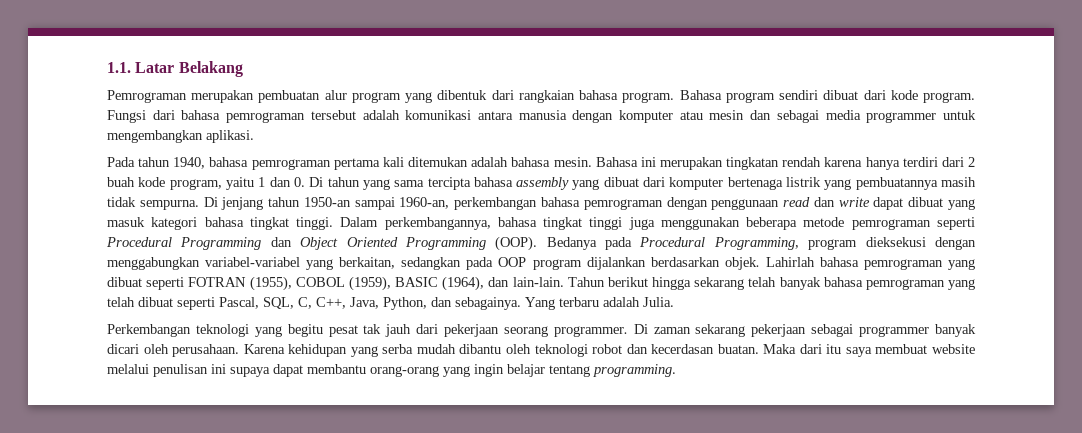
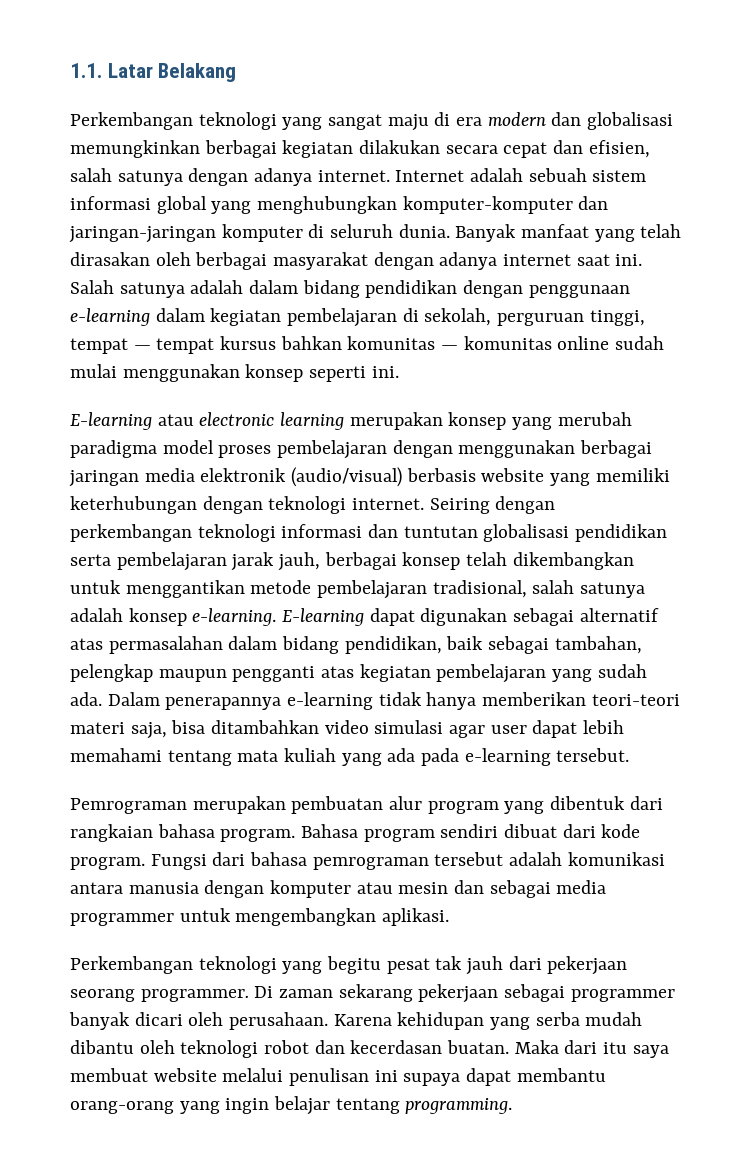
+ Perkembangan teknologi yang sangat maju di era modern dan globalisasi memungkinkan berbagai kegiatan dilakukan secara cepat dan efisien, salah satunya dengan adanya internet. Internet adalah sebuah sistem informasi global yang menghubungkan komputer-komputer dan jaringan-jaringan komputer di seluruh dunia. Banyak manfaat yang telah dirasakan oleh berbagai masyarakat dengan adanya internet saat ini. Salah satunya adalah dalam bidang pendidikan dengan penggunaan e-learning dalam kegiatan pembelajaran di sekolah, perguruan tinggi, tempat — tempat kursus bahkan komunitas — komunitas online sudah mulai menggunakan konsep seperti ini.
+ E-learning atau electronic learning merupakan konsep yang merubah paradigma model proses pembelajaran dengan menggunakan berbagai jaringan media elektronik (audio/visual) berbasis website yang memiliki keterhubungan dengan teknologi internet. Seiring dengan perkembangan teknologi informasi dan tuntutan globalisasi pendidikan serta pembelajaran jarak jauh, berbagai konsep telah dikembangkan untuk menggantikan metode pembelajaran tradisional, salah satunya adalah konsep e-learning. E-learning dapat digunakan sebagai alternatif atas permasalahan dalam bidang pendidikan, baik sebagai tambahan, pelengkap maupun pengganti atas kegiatan pembelajaran yang sudah ada. Dalam penerapannya e-learning tidak hanya memberikan teori-teori materi saja, bisa ditambahkan video simulasi agar user dapat lebih memahami tentang mata kuliah yang ada pada e-learning tersebut.
- Pada tahun 1940, bahasa pemrograman pertama kali ditemukan adalah bahasa mesin. Bahasa ini merupakan tingkatan rendah karena hanya terdiri dari 2 buah kode program, yaitu 1 dan 0. Di tahun yang sama tercipta bahasa assembly yang dibuat dari komputer bertenaga listrik yang pembuatannya masih tidak sempurna. Di jenjang tahun 1950-an sampai 1960-an, perkembangan bahasa pemrograman dengan penggunaan read dan write dapat dibuat yang masuk kategori bahasa tingkat tinggi. Dalam perkembangannya, bahasa tingkat tinggi juga menggunakan beberapa metode pemrograman seperti Procedural Programming dan Object Oriented Programming (OOP). Bedanya pada Procedural Programming, program dieksekusi dengan menggabungkan variabel-variabel yang berkaitan, sedangkan pada OOP program dijalankan berdasarkan objek. Lahirlah bahasa pemrograman yang dibuat seperti FOTRAN (1955), COBOL (1959), BASIC (1964), dan lain-lain. Tahun berikut hingga sekarang telah banyak bahasa pemrograman yang telah dibuat seperti Pascal, SQL, C, C++, Java, Python, dan sebagainya. Yang terbaru adalah Julia.

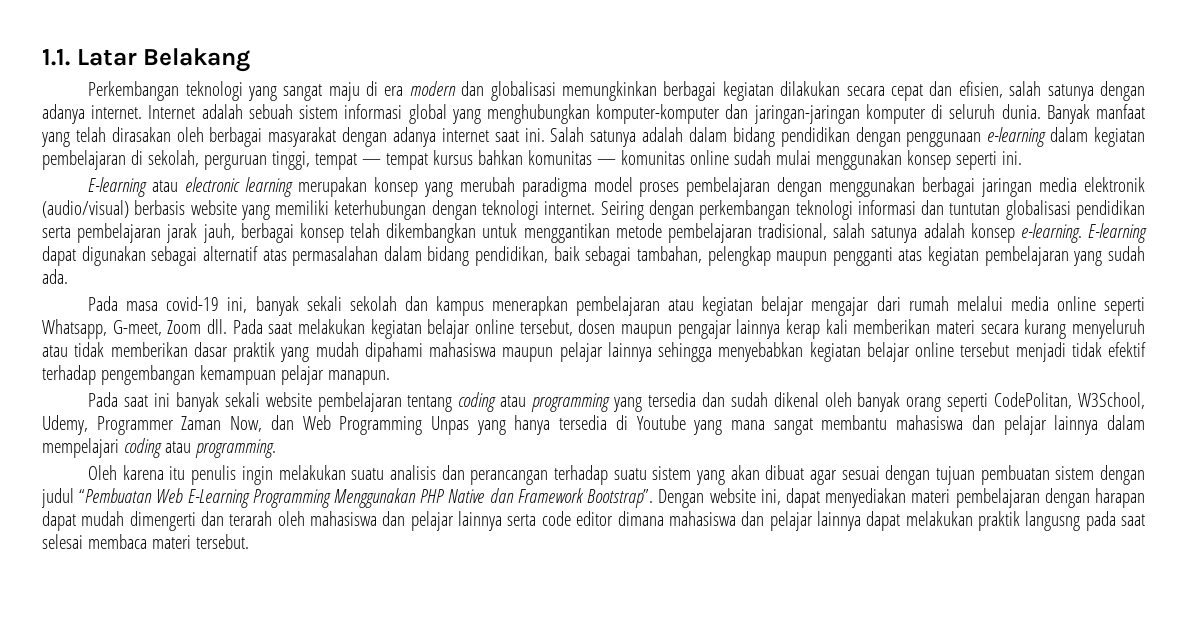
- E-learning dapat digunakan sebagai alternatif atas permasalahan dalam bidang pendidikan, baik sebagai tambahan, pelengkap maupun pengganti atas kegiatan pembelajaran yang sudah ada. Dalam penerapannya e-learning tidak hanya memberikan teori-teori materi saja, bisa ditambahkan video simulasi agar user dapat lebih memahami tentang mata kuliah yang ada pada e-learning tersebut.
- Pemrograman merupakan pembuatan alur program yang dibentuk dari rangkaian bahasa program. Bahasa program sendiri dibuat dari kode program. Fungsi dari bahasa pemrograman tersebut adalah komunikasi antara manusia dengan komputer atau mesin dan sebagai media programmer untuk mengembangkan aplikasi.
- Perkembangan teknologi yang begitu pesat tak jauh dari pekerjaan seorang programmer. Di zaman sekarang pekerjaan sebagai programmer banyak dicari oleh perusahaan. Karena kehidupan yang serba mudah dibantu oleh teknologi robot dan kecerdasan buatan. Maka dari itu saya membuat website melalui penulisan ini supaya dapat membantu orang-orang yang ingin belajar tentang programming.
+ E-learning dapat digunakan sebagai alternatif atas permasalahan dalam bidang pendidikan, baik sebagai tambahan, pelengkap maupun pengganti atas kegiatan pembelajaran yang sudah ada.
+ Pada masa covid-19 ini, banyak sekali sekolah dan kampus menerapkan pembelajaran atau kegiatan belajar mengajar dari rumah melalui media online seperti Whatsapp, G-meet, Zoom dll. Pada saat melakukan kegiatan belajar online tersebut, dosen maupun pengajar lainnya kerap kali memberikan materi secara kurang menyeluruh atau tidak memberikan dasar praktik yang mudah dipahami mahasiswa maupun pelajar lainnya sehingga menyebabkan kegiatan belajar online tersebut menjadi tidak efektif terhadap pengembangan kemampuan pelajar manapun.
+ Pada saat ini banyak sekali website pembelajaran tentang coding atau programming yang tersedia dan sudah dikenal oleh banyak orang seperti CodePolitan, W3School, Udemy, Programmer Zaman Now, dan Web Programming Unpas yang hanya tersedia di Youtube yang mana sangat membantu mahasiswa dan pelajar lainnya dalam mempelajari coding atau programming.
+ Oleh karena itu penulis ingin melakukan suatu analisis dan perancangan terhadap suatu sistem yang akan dibuat agar sesuai dengan tujuan pembuatan sistem dengan judul “Pembuatan Web E-Learning Programming Menggunakan PHP Native dan Framework Bootstrap”. Dengan website ini, dapat menyediakan materi pembelajaran dengan harapan dapat mudah dimengerti dan terarah oleh mahasiswa dan pelajar lainnya serta code editor dimana mahasiswa dan pelajar lainnya dapat melakukan praktik langusng pada saat selesai membaca materi tersebut.

